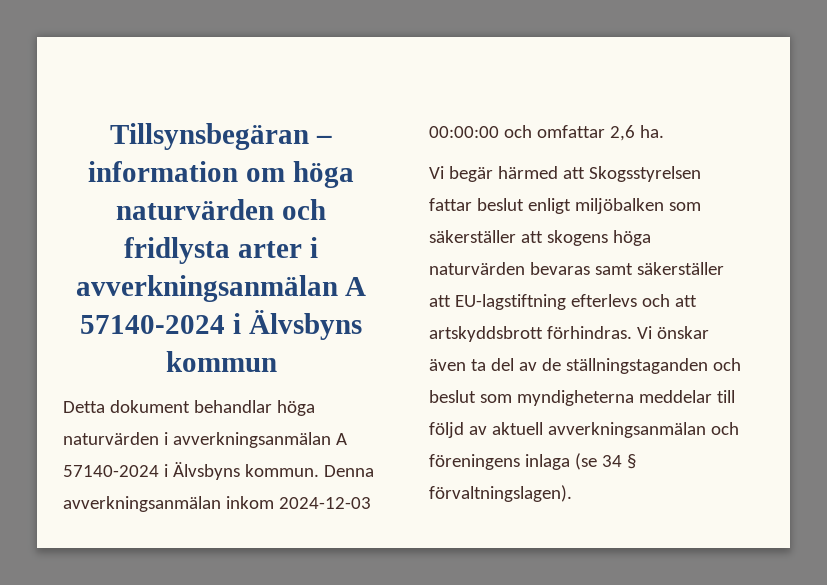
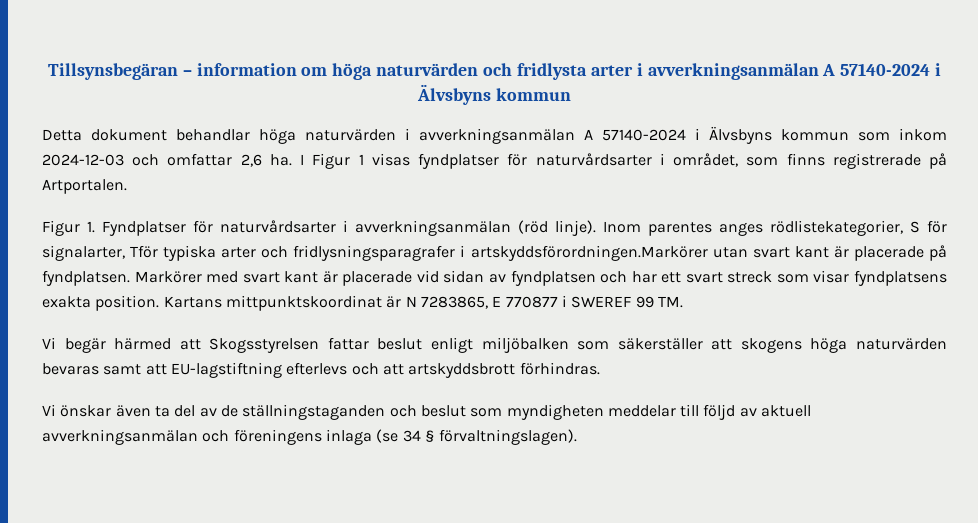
- Detta dokument behandlar höga naturvärden i avverkningsanmälan A 57140-2024 i Älvsbyns kommun. Denna avverkningsanmälan inkom 2024-12-03 00:00:00 och omfattar 2,6 ha.
+ Detta dokument behandlar höga naturvärden i avverkningsanmälan A 57140-2024 i Älvsbyns kommun som inkom 2024-12-03 och omfattar 2,6 ha. I Figur 1 visas fyndplatser för naturvårdsarter i området, som finns registrerade på Artportalen.
+ Figur 1. Fyndplatser för naturvårdsarter i avverkningsanmälan (röd linje). Inom parentes anges rödlistekategorier, S för signalarter, Tför typiska arter och fridlysningsparagrafer i artskyddsförordningen.Markörer utan svart kant är placerade på fyndplatsen. Markörer med svart kant är placerade vid sidan av fyndplatsen och har ett svart streck som visar fyndplatsens exakta position. Kartans mittpunktskoordinat är N 7283865, E 770877 i SWEREF 99 TM.
- Vi begär härmed att Skogsstyrelsen fattar beslut enligt miljöbalken som säkerställer att skogens höga naturvärden bevaras samt säkerställer att EU-lagstiftning efterlevs och att artskyddsbrott förhindras. Vi önskar även ta del av de ställningstaganden och beslut som myndigheterna meddelar till följd av aktuell avverkningsanmälan och föreningens inlaga (se 34 § förvaltningslagen).
+ Vi begär härmed att Skogsstyrelsen fattar beslut enligt miljöbalken som säkerställer att skogens höga naturvärden bevaras samt att EU-lagstiftning efterlevs och att artskyddsbrott förhindras.
+ Vi önskar även ta del av de ställningstaganden och beslut som myndigheten meddelar till följd av aktuell avverkningsanmälan och föreningens inlaga (se 34 § förvaltningslagen).

